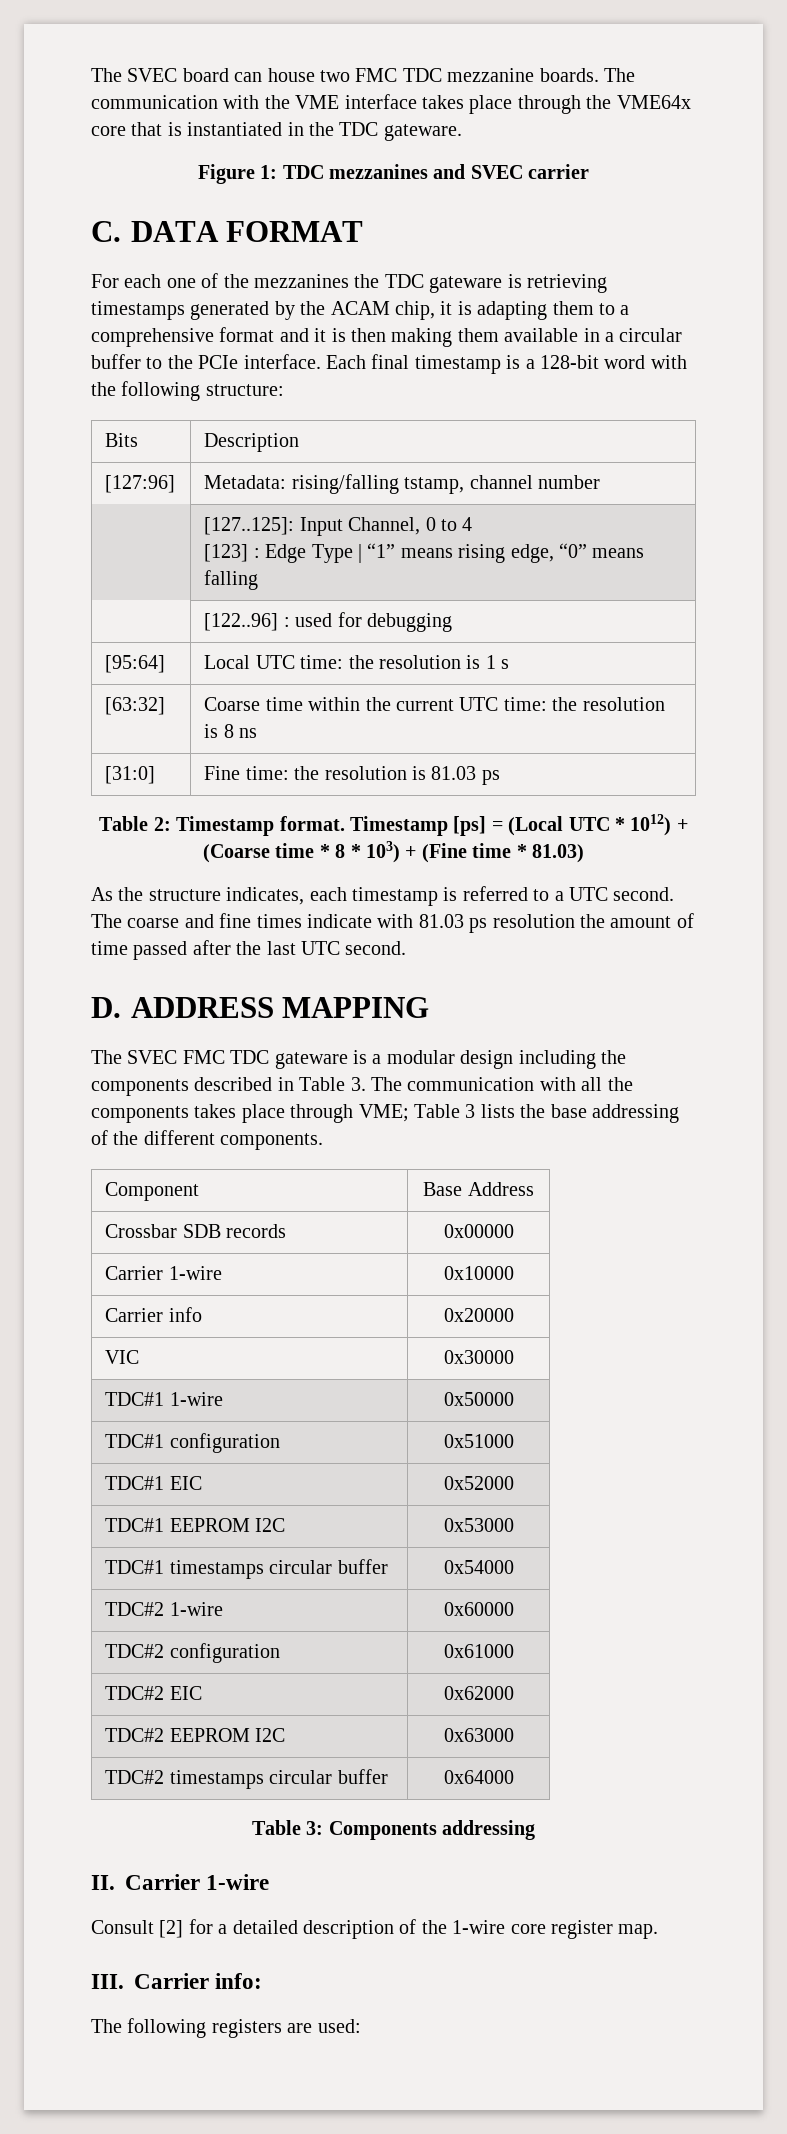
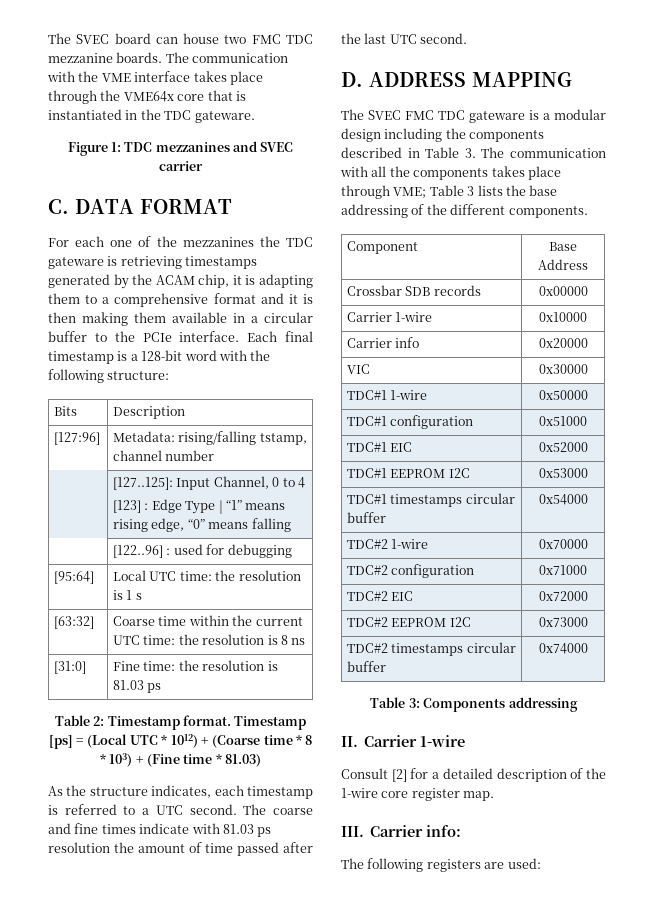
- TDC#2 1-wire | 0x60000
+ TDC#2 1-wire | 0x70000
- TDC#2 configuration | 0x61000
+ TDC#2 configuration | 0x71000
- TDC#2 EIC | 0x62000
+ TDC#2 EIC | 0x72000
- TDC#2 EEPROM I2C | 0x63000
+ TDC#2 EEPROM I2C | 0x73000
- TDC#2 timestamps circular buffer | 0x64000
+ TDC#2 timestamps circular buffer | 0x74000

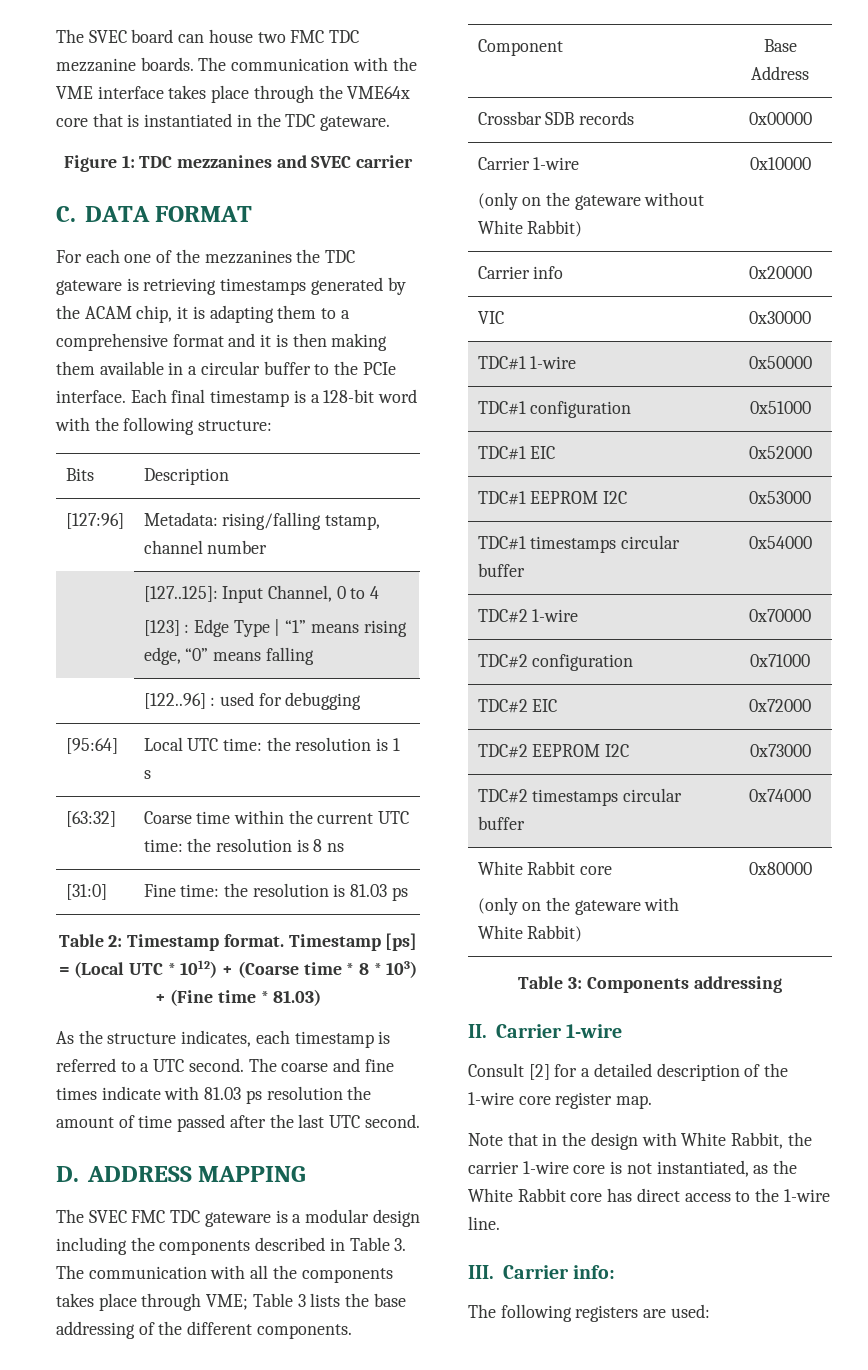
  Crossbar SDB records | 0x00000
- Carrier 1-wire | 0x10000
+ Carrier 1-wire
+ (only on the gateware without White Rabbit) | 0x10000
  TDC#2 timestamps circular buffer | 0x74000
+ White Rabbit core
+ (only on the gateware with White Rabbit) | 0x80000
+ Note that in the design with White Rabbit, the carrier 1-wire core is not instantiated, as the White Rabbit core has direct access to the 1-wire line.

